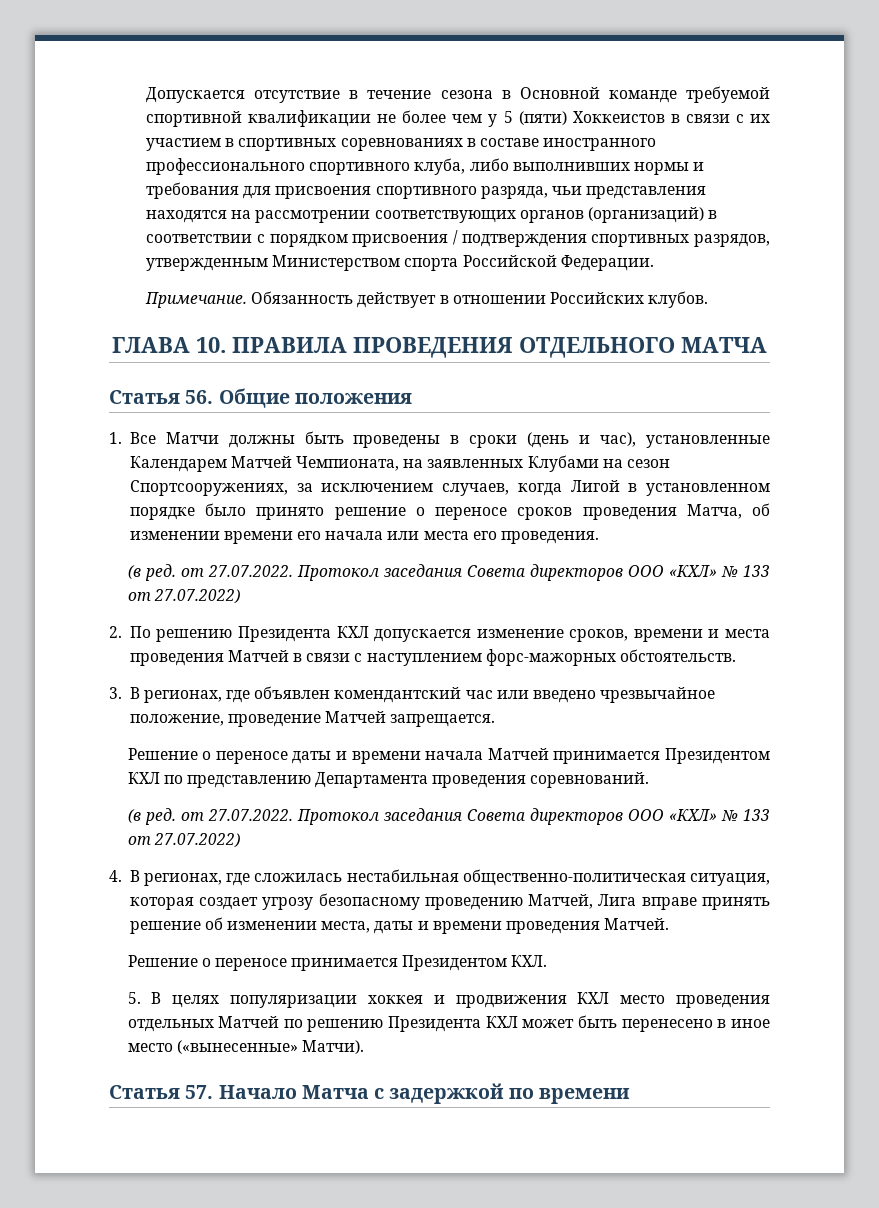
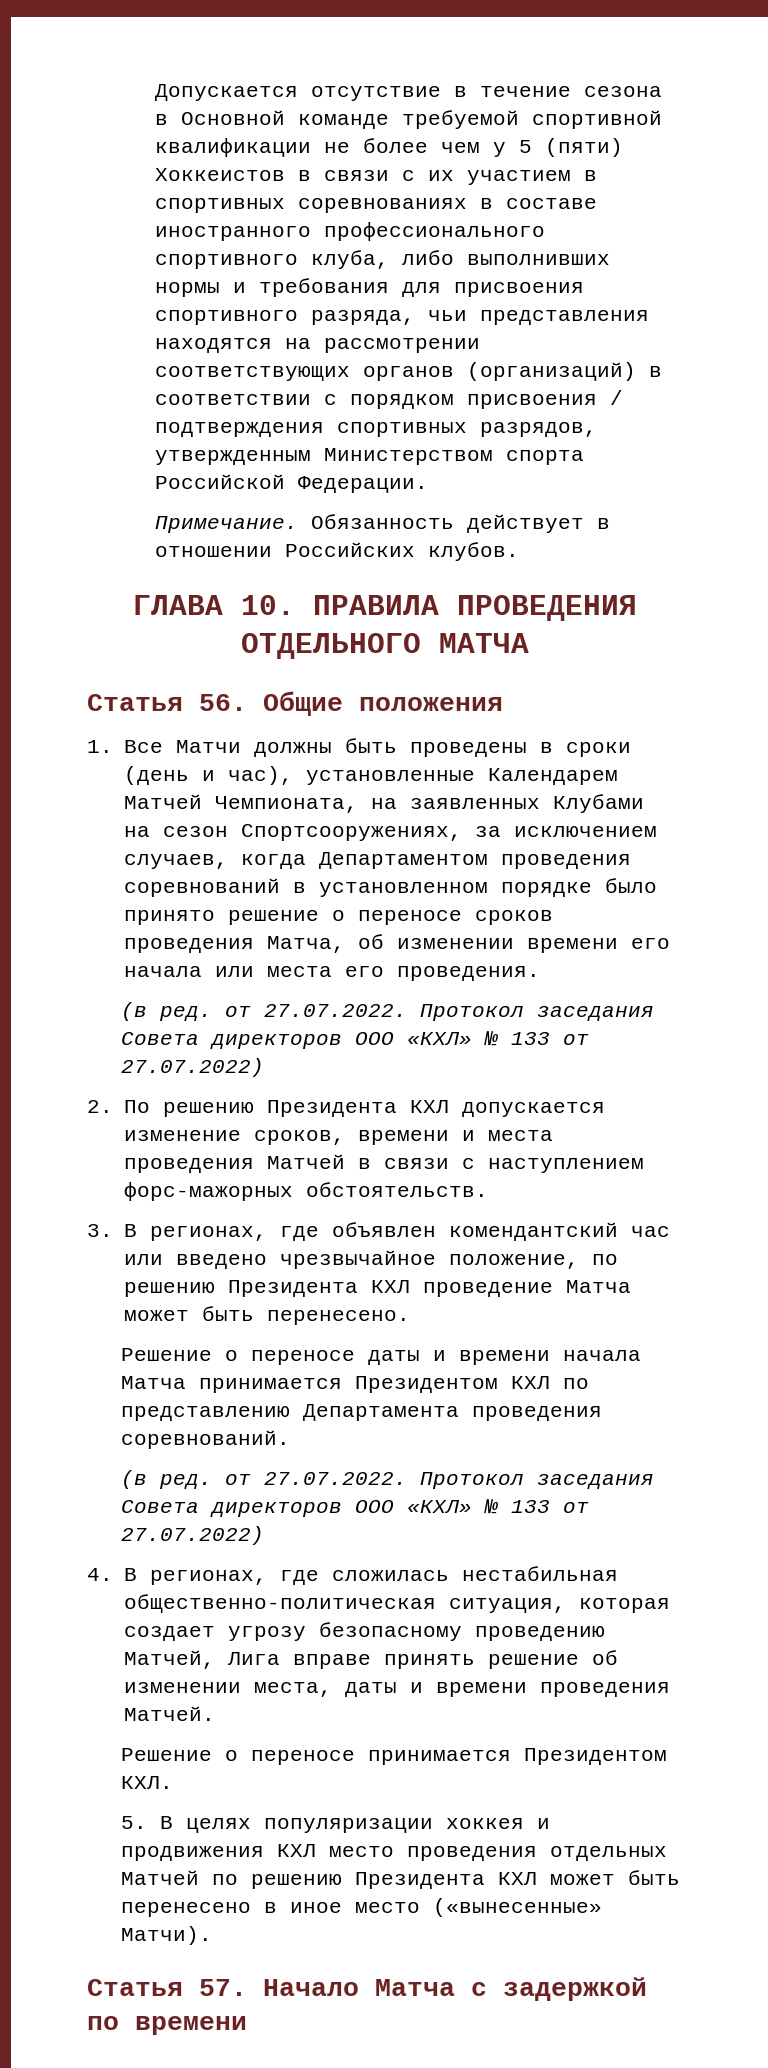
- 1. Все Матчи должны быть проведены в сроки (день и час), установленные Календарем Матчей Чемпионата, на заявленных Клубами на сезон Спортсооружениях, за исключением случаев, когда Лигой в установленном порядке было принято решение о переносе сроков проведения Матча, об изменении времени его начала или места его проведения.
+ 1. Все Матчи должны быть проведены в сроки (день и час), установленные Календарем Матчей Чемпионата, на заявленных Клубами на сезон Спортсооружениях, за исключением случаев, когда Департаментом проведения соревнований в установленном порядке было принято решение о переносе сроков проведения Матча, об изменении времени его начала или места его проведения.
- 3. В регионах, где объявлен комендантский час или введено чрезвычайное положение, проведение Матчей запрещается.
+ 3. В регионах, где объявлен комендантский час или введено чрезвычайное положение, по решению Президента КХЛ проведение Матча может быть перенесено.
- Решение о переносе даты и времени начала Матчей принимается Президентом КХЛ по представлению Департамента проведения соревнований.
+ Решение о переносе даты и времени начала Матча принимается Президентом КХЛ по представлению Департамента проведения соревнований.

